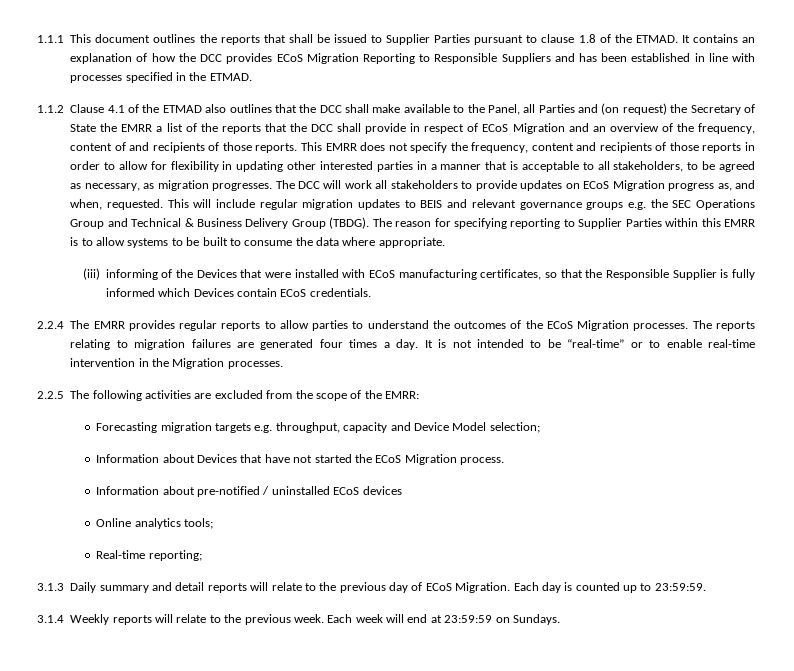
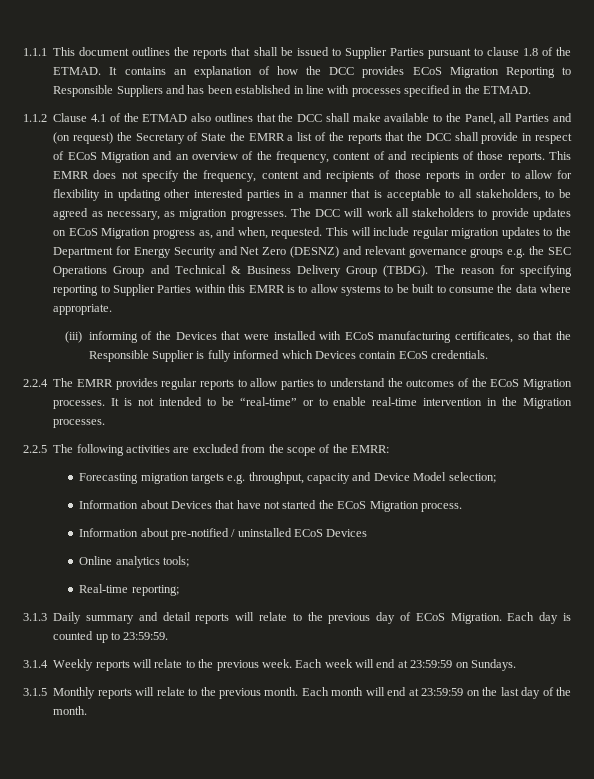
- This will include regular migration updates to BEIS and relevant governance groups e.g. the SEC Operations Group and Technical & Business Delivery Group (TBDG).
+ This will include regular migration updates to the Department for Energy Security and Net Zero (DESNZ) and relevant governance groups e.g. the SEC Operations Group and Technical & Business Delivery Group (TBDG).
- The reports relating to migration failures are generated four times a day.
- Information about pre-notified / uninstalled ECoS devices
+ Information about pre-notified / uninstalled ECoS Devices
+ 3.1.5 Monthly reports will relate to the previous month. Each month will end at 23:59:59 on the last day of the month.

